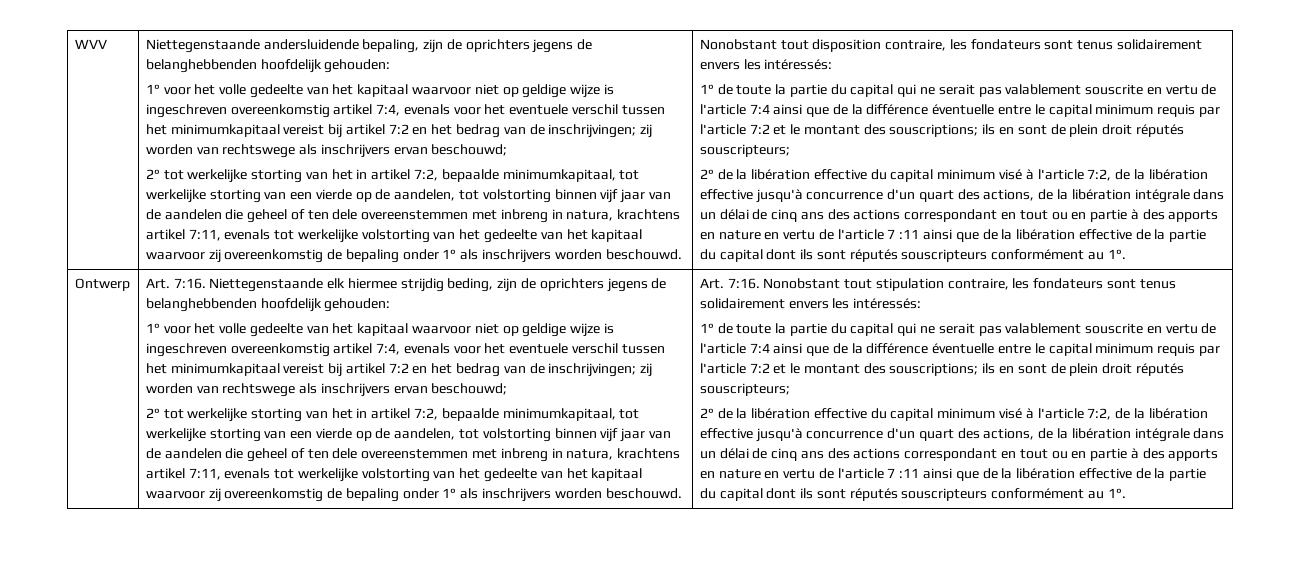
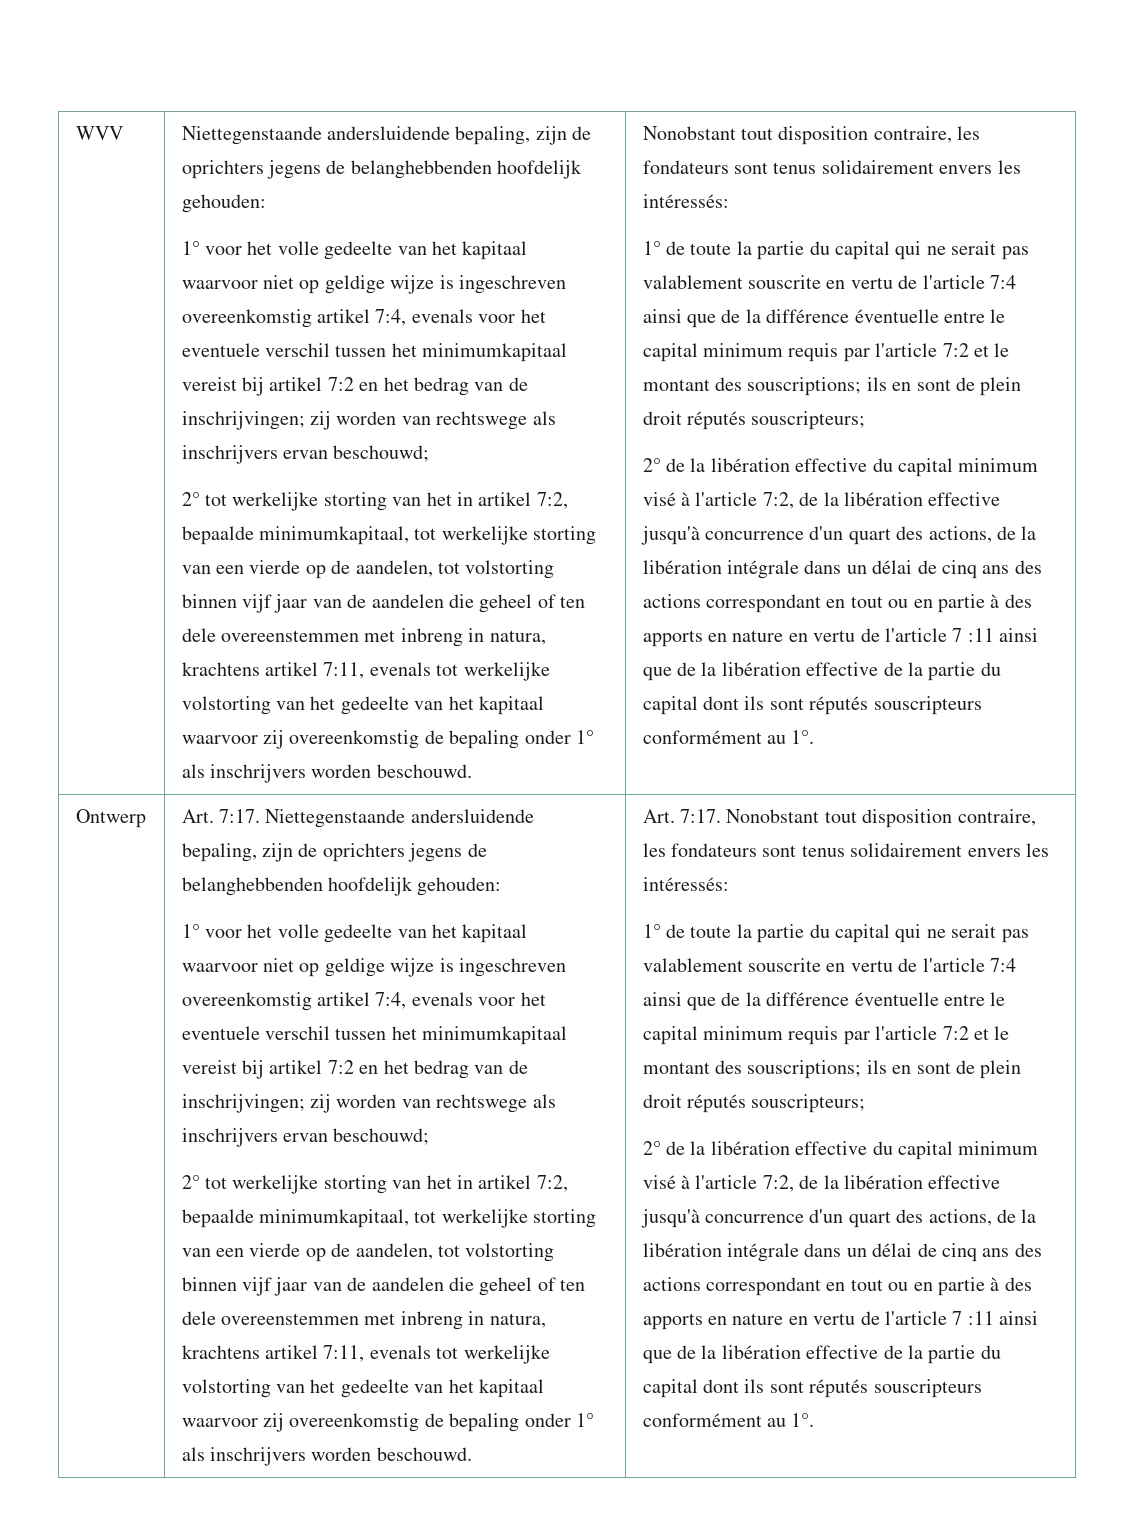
- Art. 7:16. Niettegenstaande elk hiermee strijdig beding, zijn de oprichters jegens de belanghebbenden hoofdelijk gehouden:
+ Art. 7:17. Niettegenstaande andersluidende bepaling, zijn de oprichters jegens de belanghebbenden hoofdelijk gehouden:
- Art. 7:16. Nonobstant tout stipulation contraire, les fondateurs sont tenus solidairement envers les intéressés:
+ Art. 7:17. Nonobstant tout disposition contraire, les fondateurs sont tenus solidairement envers les intéressés:

